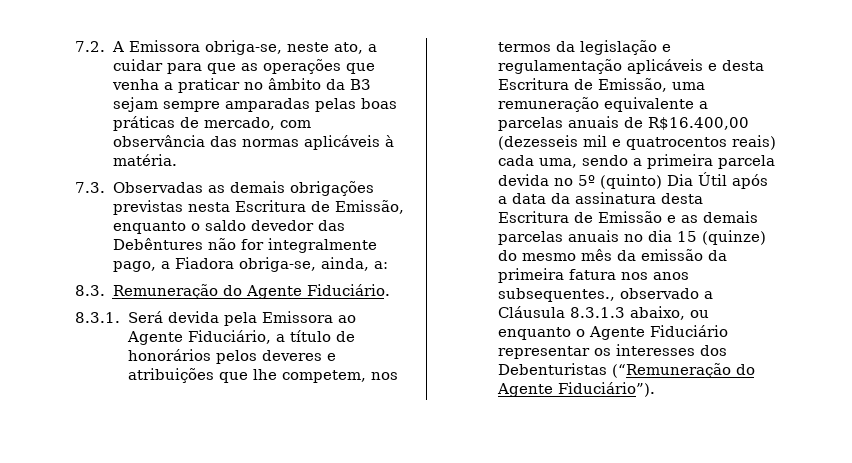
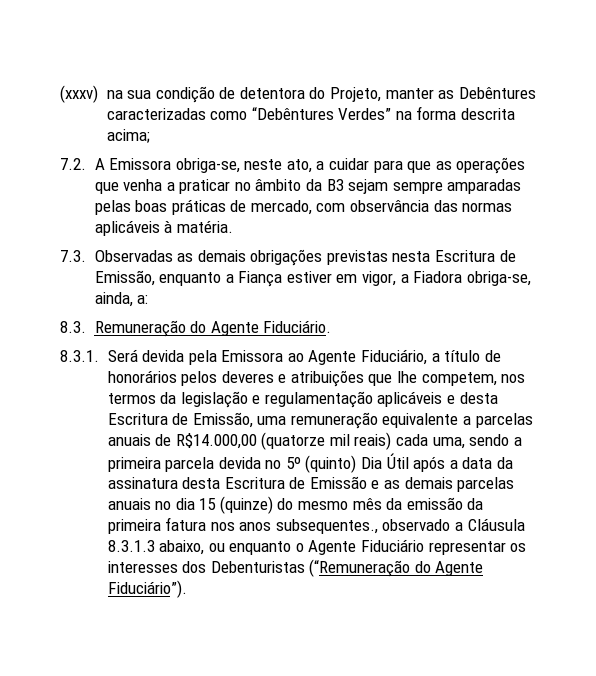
+ (xxxv) na sua condição de detentora do Projeto, manter as Debêntures caracterizadas como “Debêntures Verdes” na forma descrita acima;
- 7.3. Observadas as demais obrigações previstas nesta Escritura de Emissão, enquanto o saldo devedor das Debêntures não for integralmente pago, a Fiadora obriga-se, ainda, a:
+ 7.3. Observadas as demais obrigações previstas nesta Escritura de Emissão, enquanto a Fiança estiver em vigor, a Fiadora obriga-se, ainda, a:
- 8.3.1. Será devida pela Emissora ao Agente Fiduciário, a título de honorários pelos deveres e atribuições que lhe competem, nos termos da legislação e regulamentação aplicáveis e desta Escritura de Emissão, uma remuneração equivalente a parcelas anuais de R$16.400,00 (dezesseis mil e quatrocentos reais) cada uma, sendo a primeira parcela devida no 5º (quinto) Dia Útil após a data da assinatura desta Escritura de Emissão e as demais parcelas anuais no dia 15 (quinze) do mesmo mês da emissão da primeira fatura nos anos subsequentes., observado a Cláusula 8.3.1.3 abaixo, ou enquanto o Agente Fiduciário representar os interesses dos Debenturistas (“Remuneração do Agente Fiduciário”).
+ 8.3.1. Será devida pela Emissora ao Agente Fiduciário, a título de honorários pelos deveres e atribuições que lhe competem, nos termos da legislação e regulamentação aplicáveis e desta Escritura de Emissão, uma remuneração equivalente a parcelas anuais de R$14.000,00 (quatorze mil reais) cada uma, sendo a primeira parcela devida no 5º (quinto) Dia Útil após a data da assinatura desta Escritura de Emissão e as demais parcelas anuais no dia 15 (quinze) do mesmo mês da emissão da primeira fatura nos anos subsequentes., observado a Cláusula 8.3.1.3 abaixo, ou enquanto o Agente Fiduciário representar os interesses dos Debenturistas (“Remuneração do Agente Fiduciário”).

